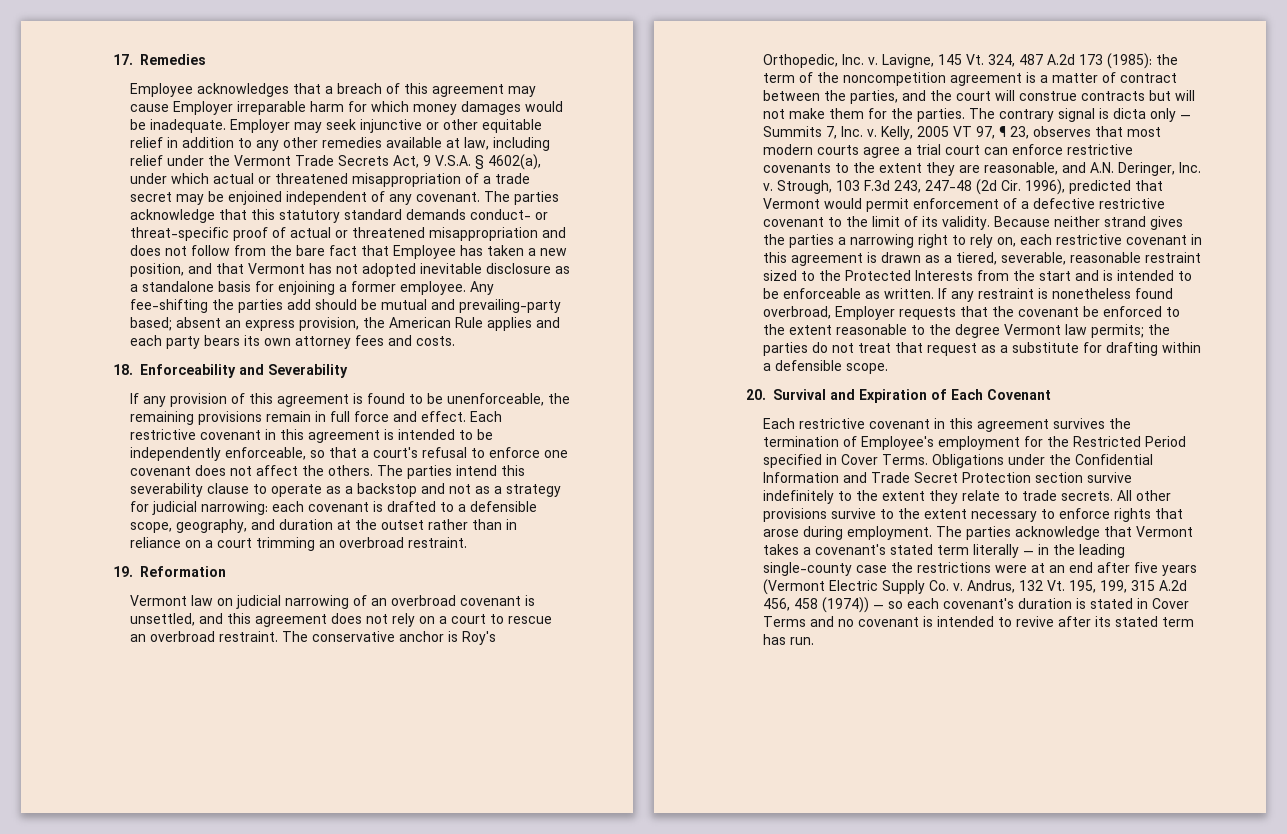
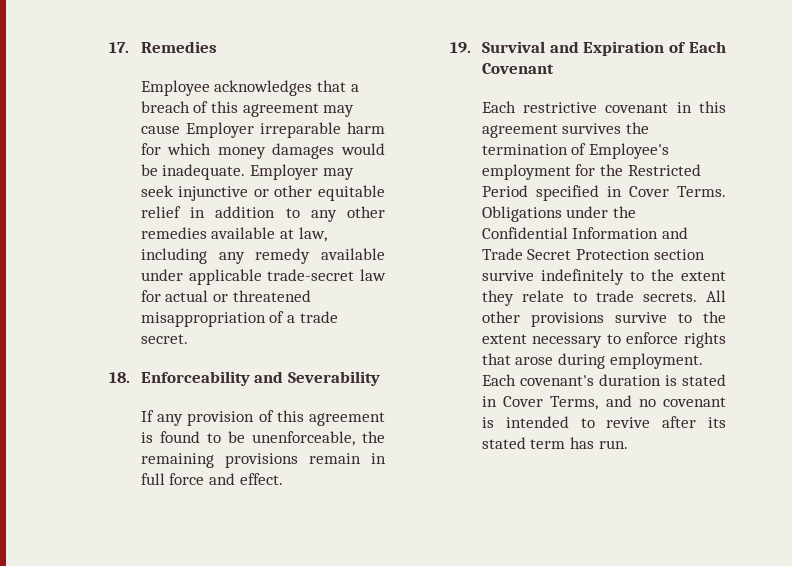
- Employer may seek injunctive or other equitable relief in addition to any other remedies available at law, including relief under the Vermont Trade Secrets Act, 9 V.S.A. § 4602(a), under which actual or threatened misappropriation of a trade secret may be enjoined independent of any covenant. The parties acknowledge that this statutory standard demands conduct- or threat-specific proof of actual or threatened misappropriation and does not follow from the bare fact that Employee has taken a new position, and that Vermont has not adopted inevitable disclosure as a standalone basis for enjoining a former employee. Any fee-shifting the parties add should be mutual and prevailing-party based; absent an express provision, the American Rule applies and each party bears its own attorney fees and costs.
+ Employer may seek injunctive or other equitable relief in addition to any other remedies available at law, including any remedy available under applicable trade-secret law for actual or threatened misappropriation of a trade secret.
- If any provision of this agreement is found to be unenforceable, the remaining provisions remain in full force and effect. Each restrictive covenant in this agreement is intended to be independently enforceable, so that a court's refusal to enforce one covenant does not affect the others. The parties intend this severability clause to operate as a backstop and not as a strategy for judicial narrowing: each covenant is drafted to a defensible scope, geography, and duration at the outset rather than in reliance on a court trimming an overbroad restraint.
- 19. Reformation
- Vermont law on judicial narrowing of an overbroad covenant is unsettled, and this agreement does not rely on a court to rescue an overbroad restraint. The conservative anchor is Roy's Orthopedic, Inc. v. Lavigne, 145 Vt. 324, 487 A.2d 173 (1985): the term of the noncompetition agreement is a matter of contract between the parties, and the court will construe contracts but will not make them for the parties. The contrary signal is dicta only — Summits 7, Inc. v. Kelly, 2005 VT 97, ¶ 23, observes that most modern courts agree a trial court can enforce restrictive covenants to the extent they are reasonable, and A.N. Deringer, Inc. v. Strough, 103 F.3d 243, 247-48 (2d Cir. 1996), predicted that Vermont would permit enforcement of a defective restrictive covenant to the limit of its validity. Because neither strand gives the parties a narrowing right to rely on, each restrictive covenant in this agreement is drawn as a tiered, severable, reasonable restraint sized to the Protected Interests from the start and is intended to be enforceable as written. If any restraint is nonetheless found overbroad, Employer requests that the covenant be enforced to the extent reasonable to the degree Vermont law permits; the parties do not treat that request as a substitute for drafting within a defensible scope.
- 20. Survival and Expiration of Each Covenant
+ If any provision of this agreement is found to be unenforceable, the remaining provisions remain in full force and effect.
+ 19. Survival and Expiration of Each Covenant
- The parties acknowledge that Vermont takes a covenant's stated term literally — in the leading single-county case the restrictions were at an end after five years (Vermont Electric Supply Co. v. Andrus, 132 Vt. 195, 199, 315 A.2d 456, 458 (1974)) — so each covenant's duration is stated in Cover Terms and no covenant is intended to revive after its stated term has run.
+ Each covenant's duration is stated in Cover Terms, and no covenant is intended to revive after its stated term has run.

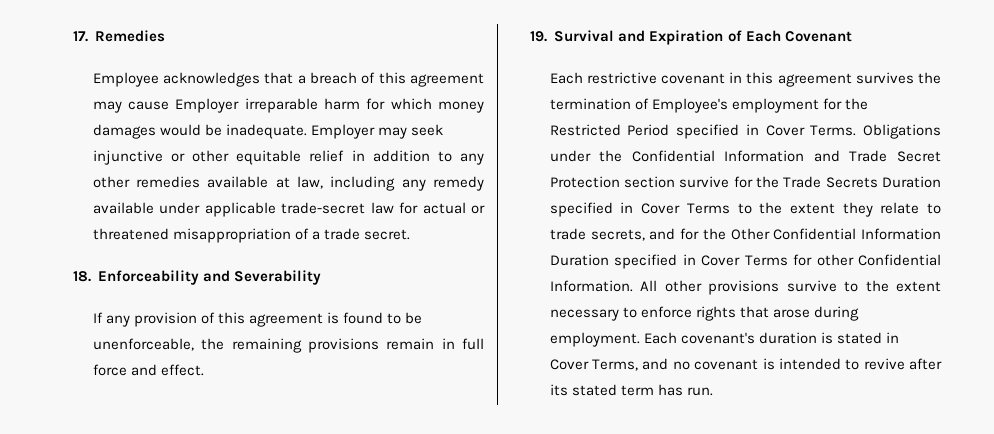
- Obligations under the Confidential Information and Trade Secret Protection section survive indefinitely to the extent they relate to trade secrets.
+ Obligations under the Confidential Information and Trade Secret Protection section survive for the Trade Secrets Duration specified in Cover Terms to the extent they relate to trade secrets, and for the Other Confidential Information Duration specified in Cover Terms for other Confidential Information.

